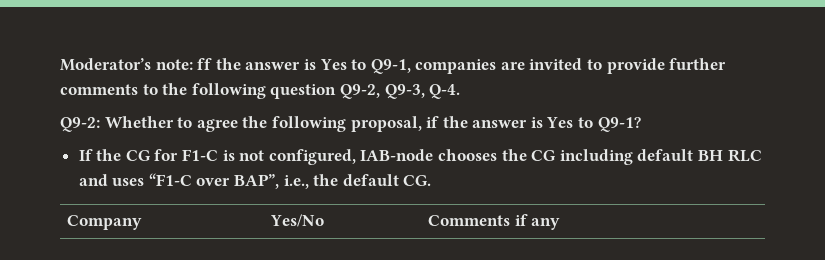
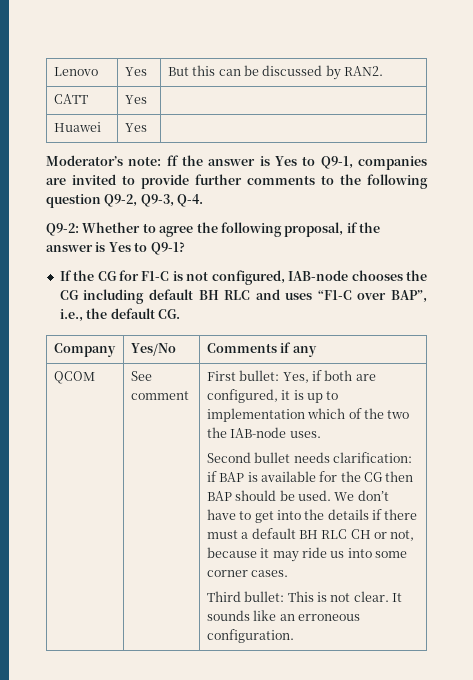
+ Lenovo | Yes | But this can be discussed by RAN2.
+ CATT | Yes |
+ Huawei | Yes |
+ QCOM | See comment | First bullet: Yes, if both are configured, it is up to implementation which of the two the IAB-node uses.
+ Second bullet needs clarification: if BAP is available for the CG then BAP should be used. We don’t have to get into the details if there must a default BH RLC CH or not, because it may ride us into some corner cases.
+ Third bullet: This is not clear. It sounds like an erroneous configuration.

